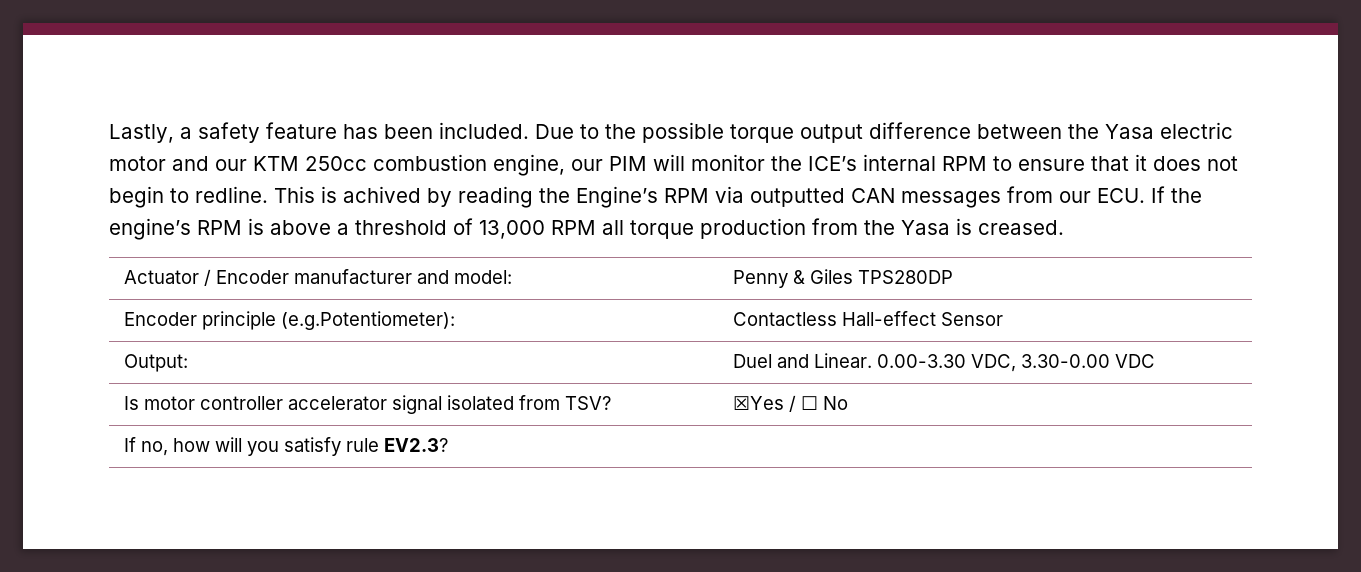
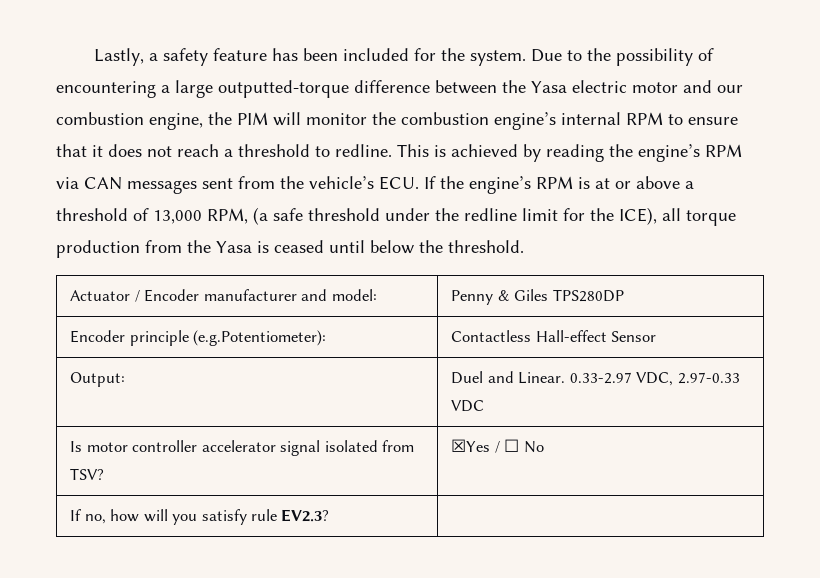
- Lastly, a safety feature has been included. Due to the possible torque output difference between the Yasa electric motor and our KTM 250cc combustion engine, our PIM will monitor the ICE’s internal RPM to ensure that it does not begin to redline.
+ Lastly, a safety feature has been included for the system. Due to the possibility of encountering a large outputted-torque difference between the Yasa electric motor and our combustion engine, the PIM will monitor the combustion engine’s internal RPM to ensure that it does not reach a threshold to redline.
- This is achived by reading the Engine’s RPM via outputted CAN messages from our ECU. If the engine’s RPM is above a threshold of 13,000 RPM all torque production from the Yasa is creased.
+ This is achieved by reading the engine’s RPM via CAN messages sent from the vehicle’s ECU. If the engine’s RPM is at or above a threshold of 13,000 RPM, (a safe threshold under the redline limit for the ICE), all torque production from the Yasa is ceased until below the threshold.
- Output: | Duel and Linear. 0.00-3.30 VDC, 3.30-0.00 VDC
+ Output: | Duel and Linear. 0.33-2.97 VDC, 2.97-0.33 VDC

